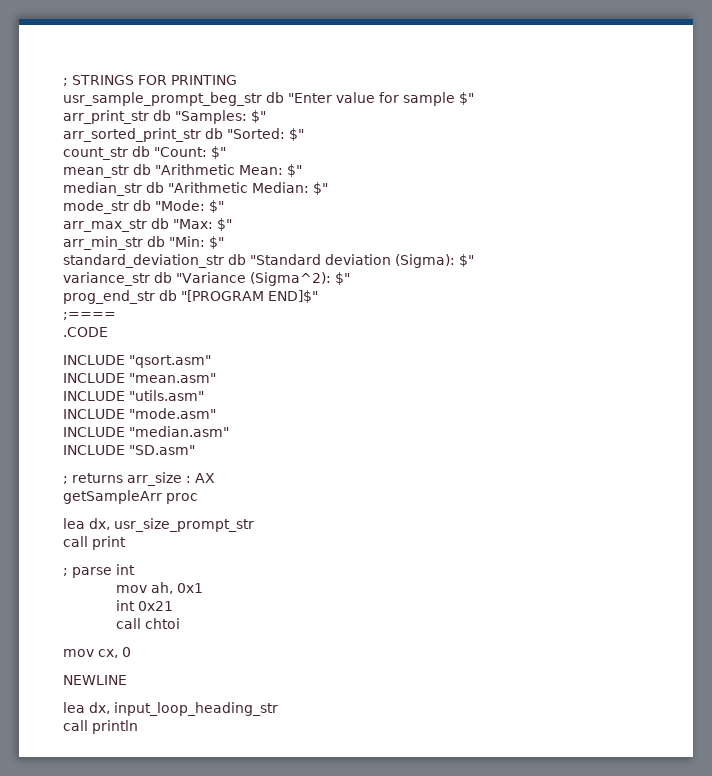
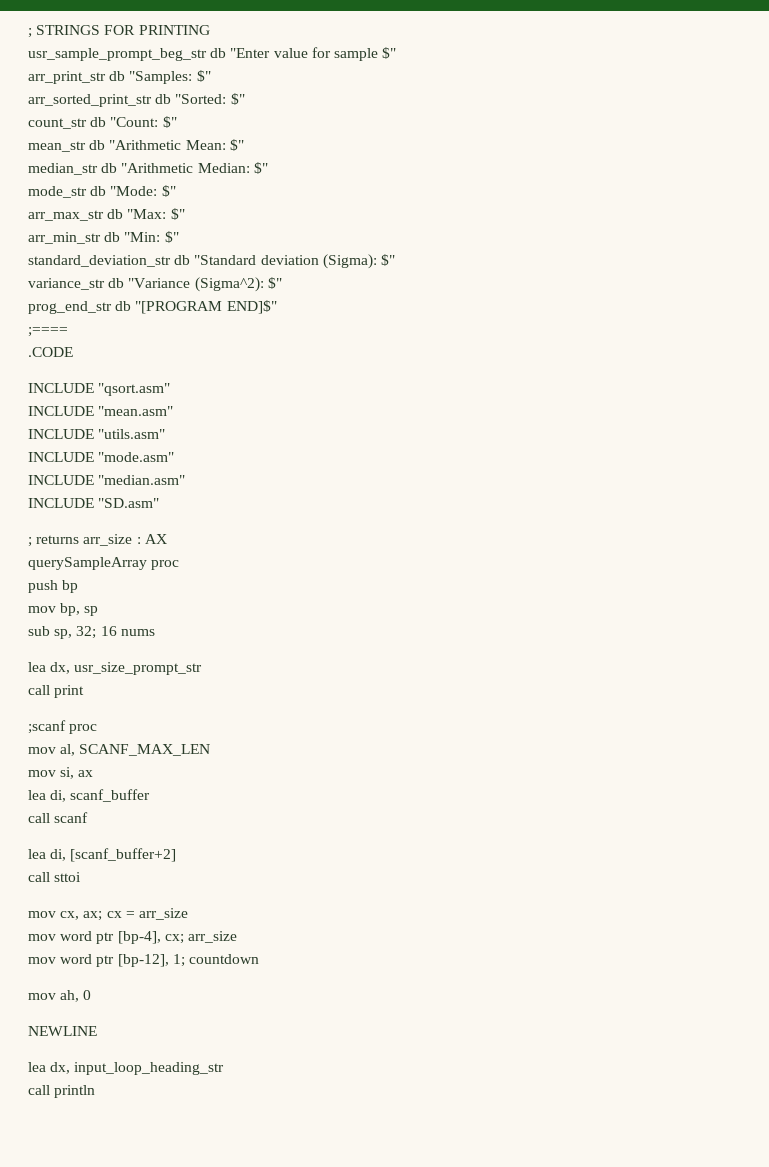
- getSampleArr proc
+ querySampleArray proc
+ push bp
+ mov bp, sp
+ sub sp, 32; 16 nums
- ; parse int
- mov ah, 0x1
- int 0x21
- call chtoi
- mov cx, 0
+ ;scanf proc
+ mov al, SCANF_MAX_LEN
+ mov si, ax
+ lea di, scanf_buffer
+ call scanf
+ lea di, [scanf_buffer+2]
+ call sttoi
+ mov cx, ax; cx = arr_size
+ mov word ptr [bp-4], cx; arr_size
+ mov word ptr [bp-12], 1; countdown
+ mov ah, 0

